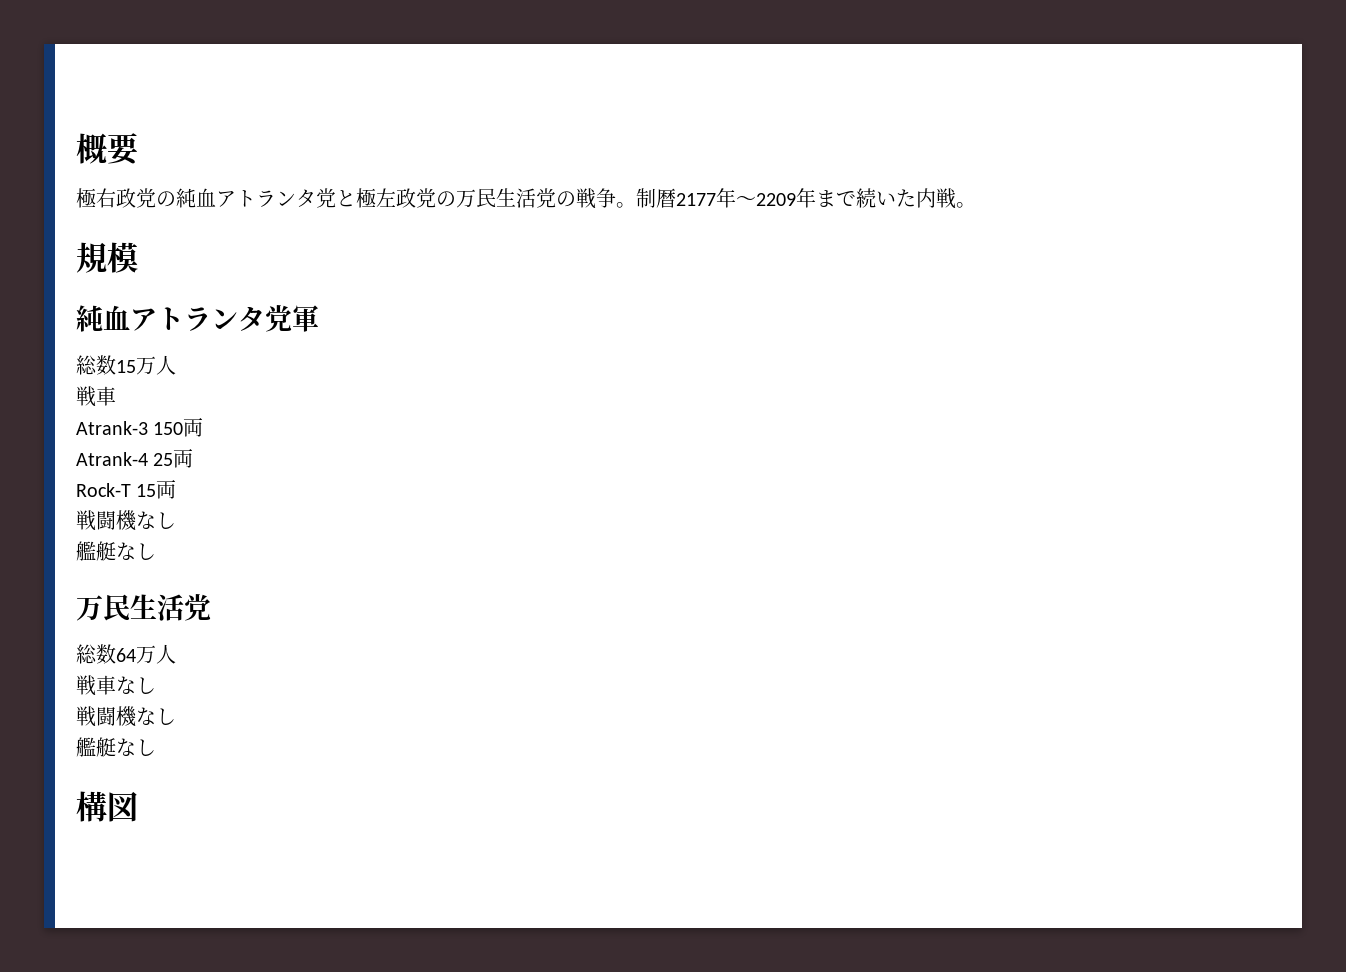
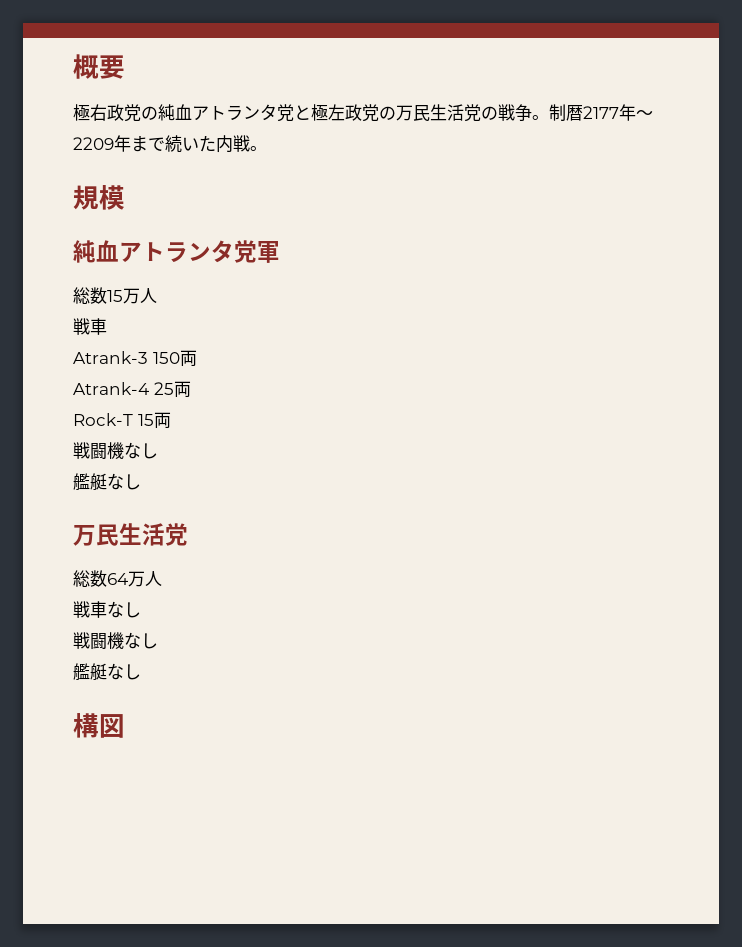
- 制暦2177年〜2209年まで続いた内戦。
+ 制暦2177年～2209年まで続いた内戦。

